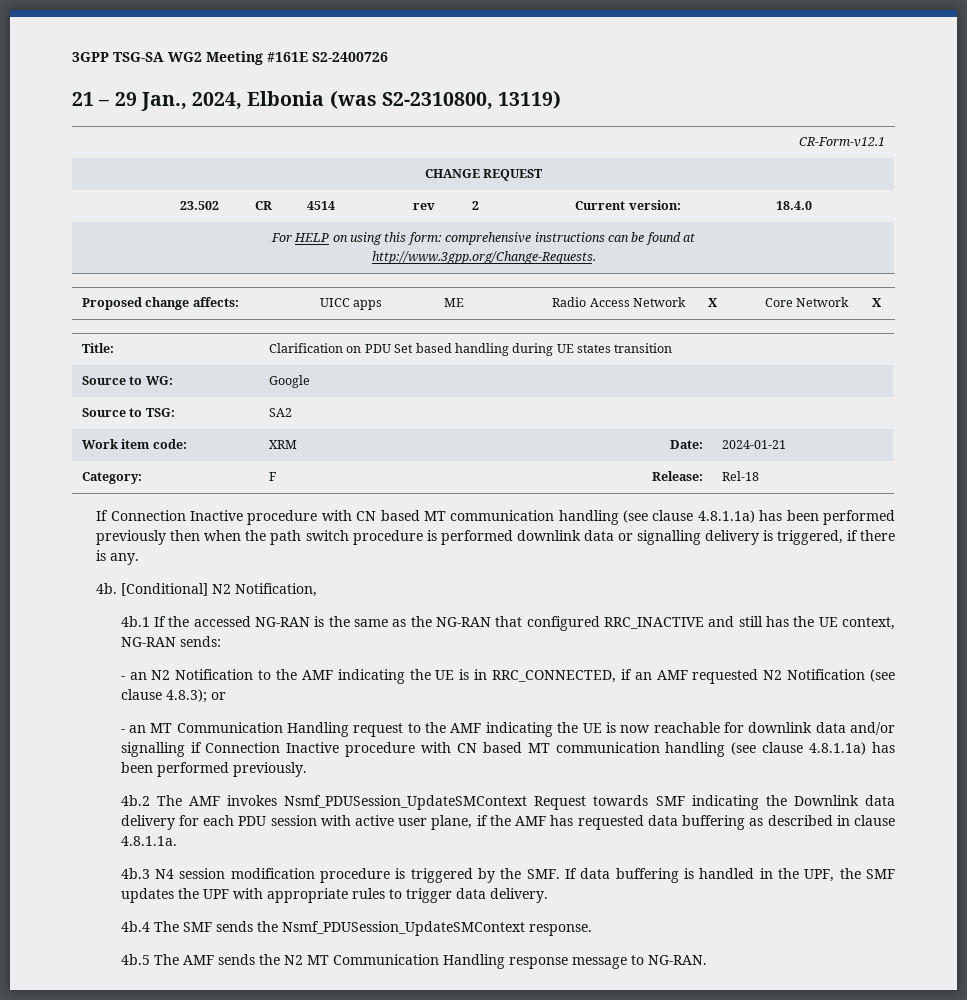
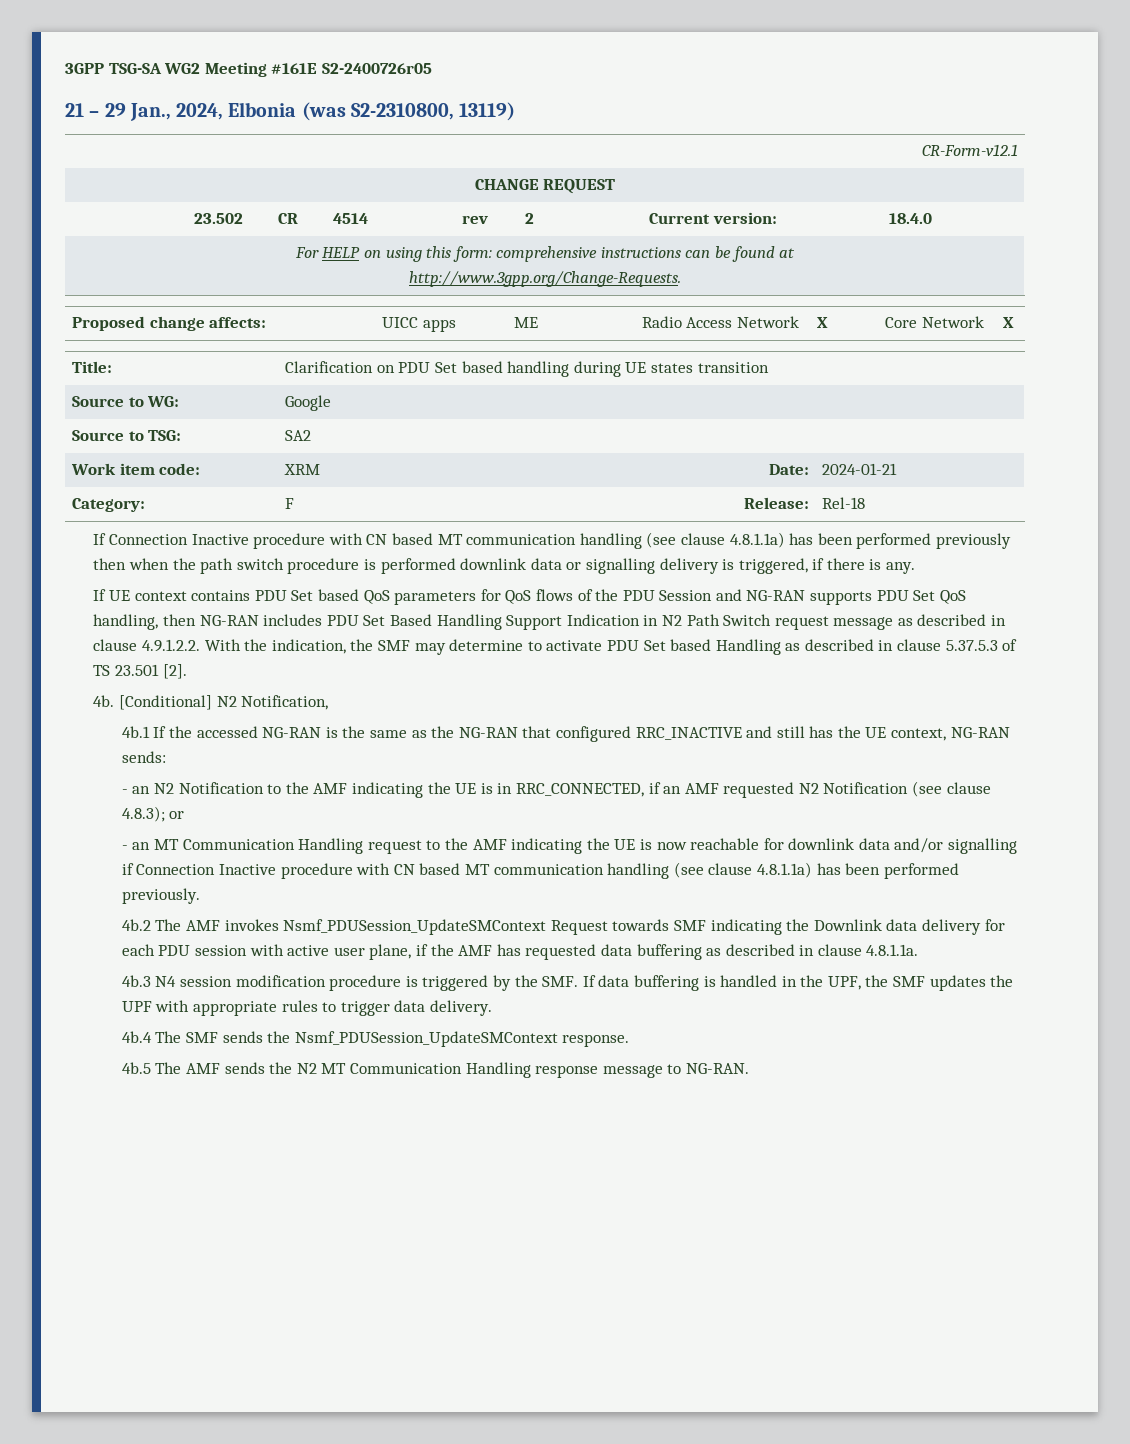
- 3GPP TSG-SA WG2 Meeting #161E S2-2400726
+ 3GPP TSG-SA WG2 Meeting #161E S2-2400726r05
+ If UE context contains PDU Set based QoS parameters for QoS flows of the PDU Session and NG-RAN supports PDU Set QoS handling, then NG-RAN includes PDU Set Based Handling Support Indication in N2 Path Switch request message as described in clause 4.9.1.2.2. With the indication, the SMF may determine to activate PDU Set based Handling as described in clause 5.37.5.3 of TS 23.501 [2].

